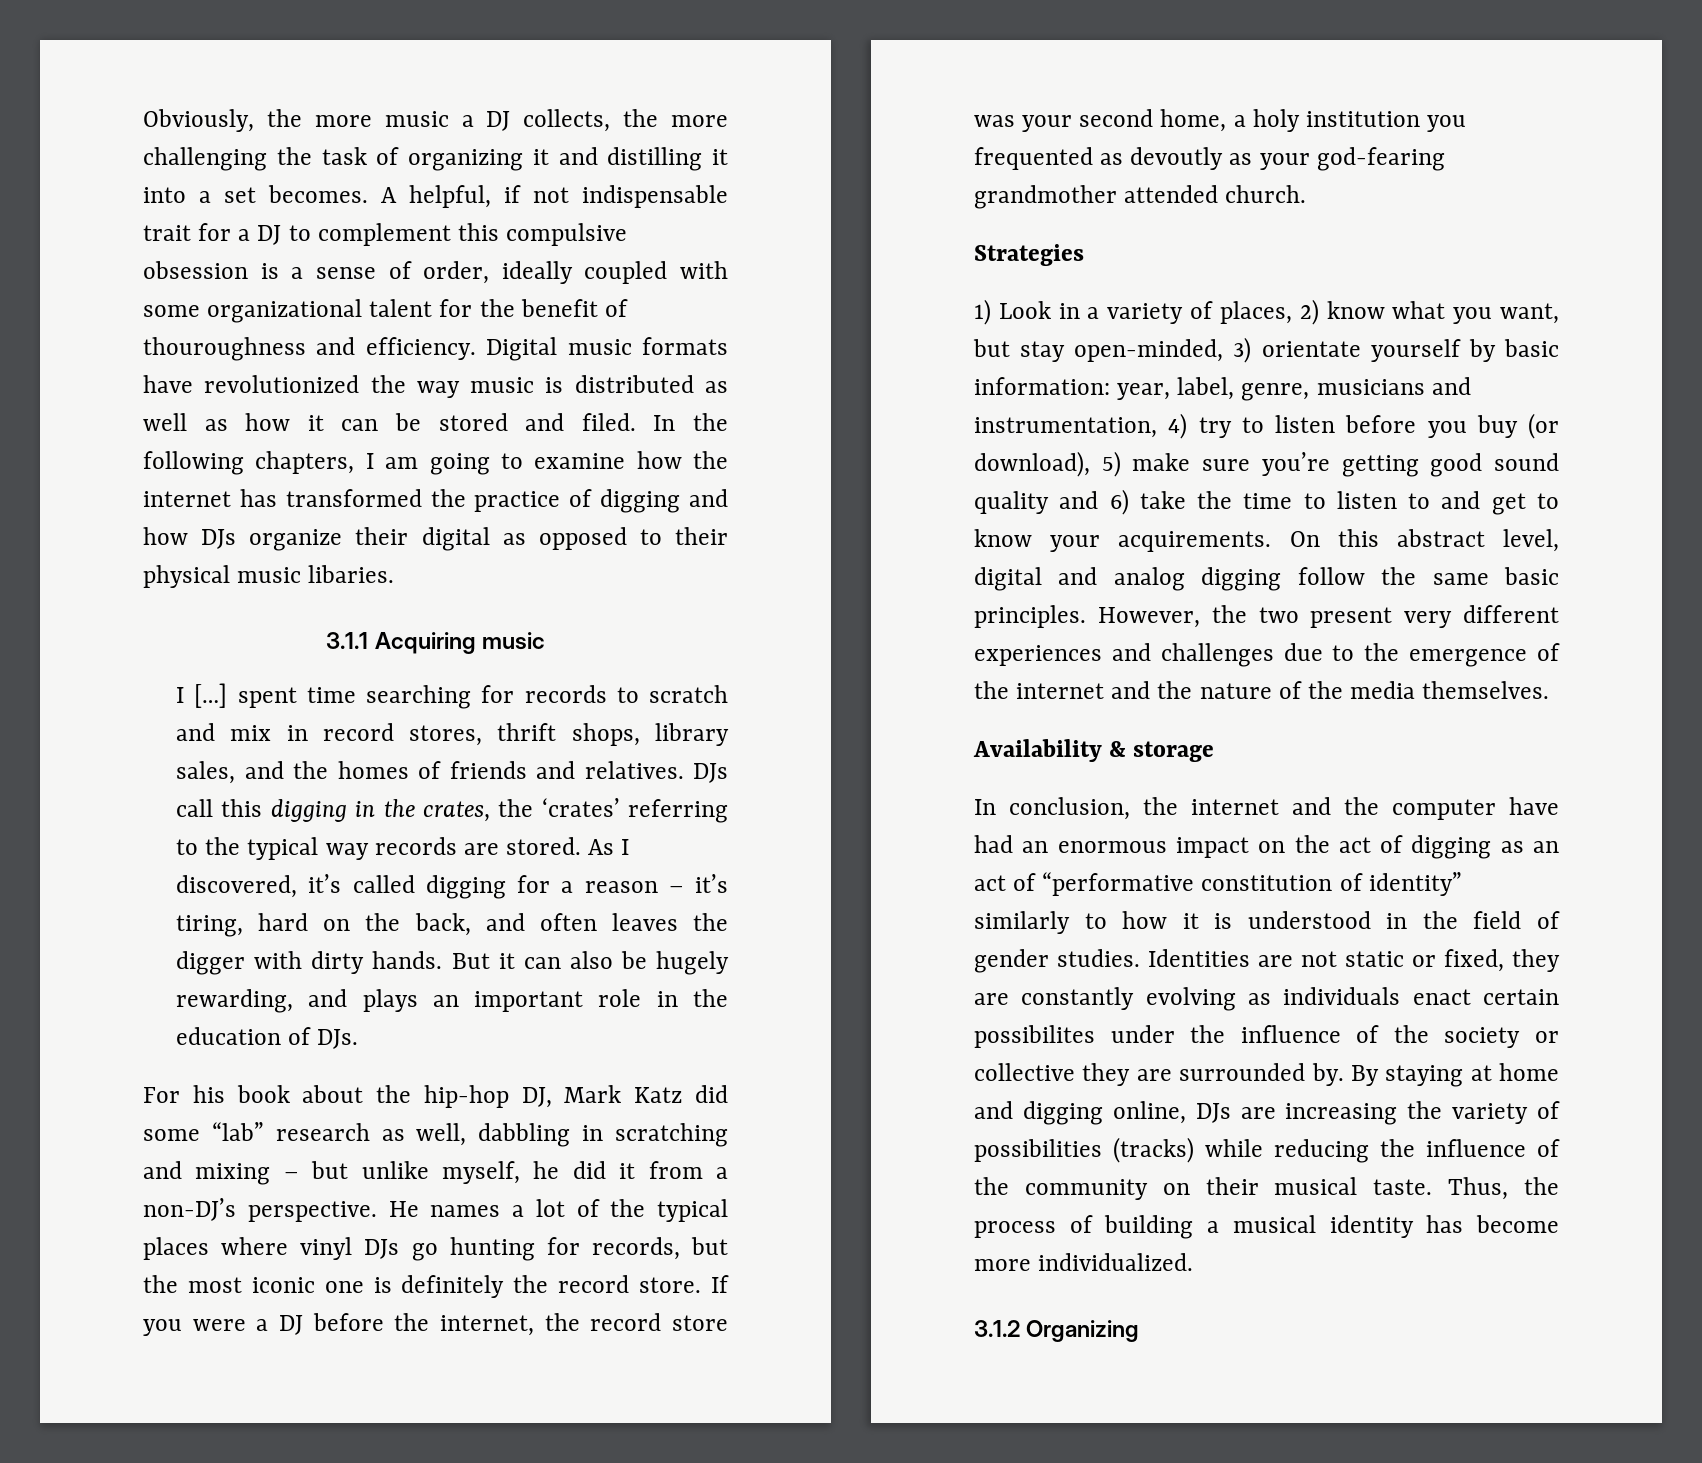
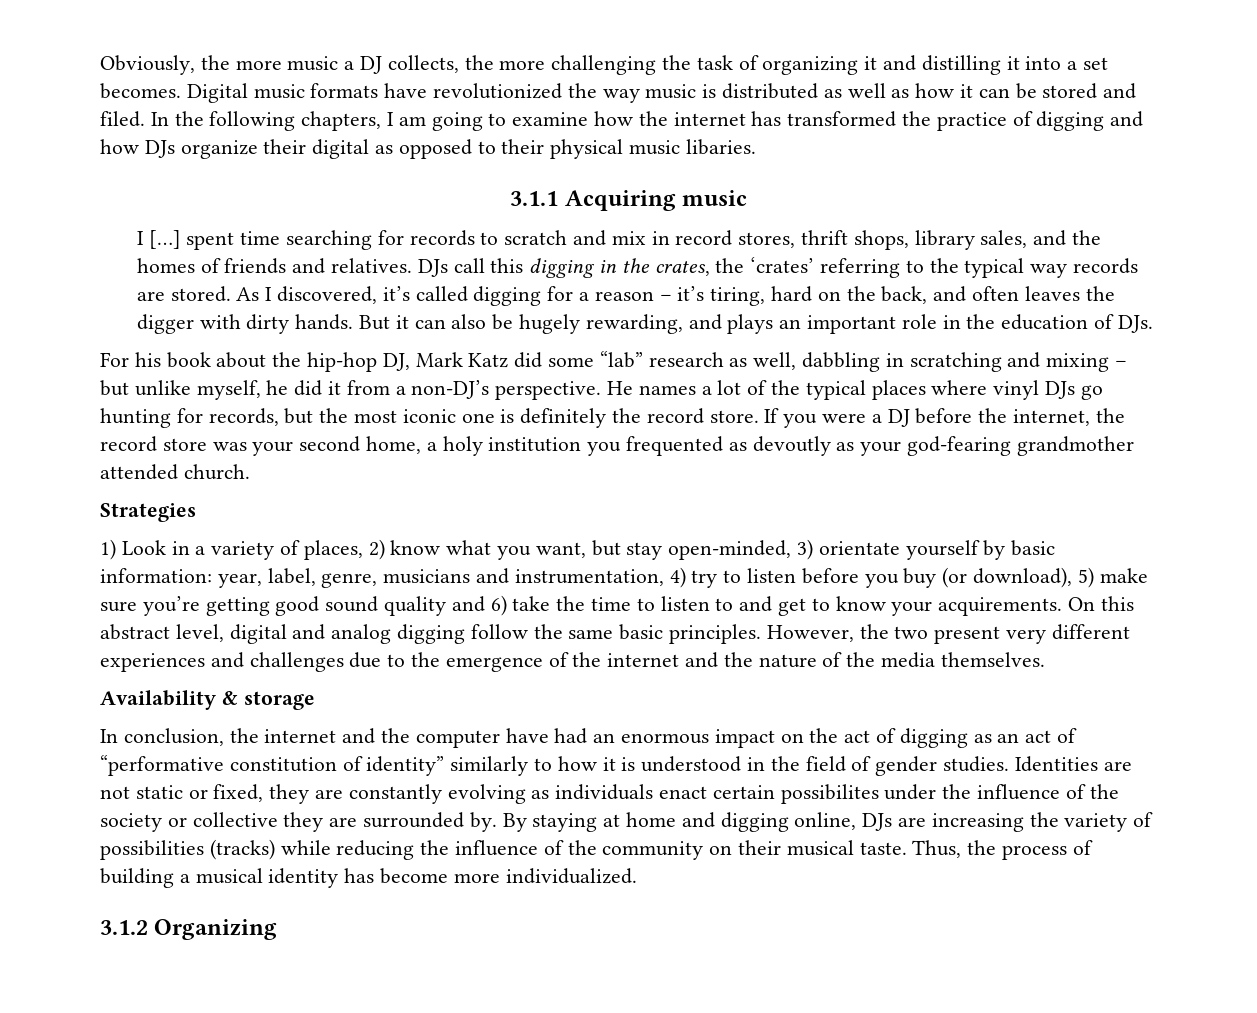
- A helpful, if not indispensable trait for a DJ to complement this compulsive obsession is a sense of order, ideally coupled with some organizational talent for the benefit of thouroughness and efficiency.

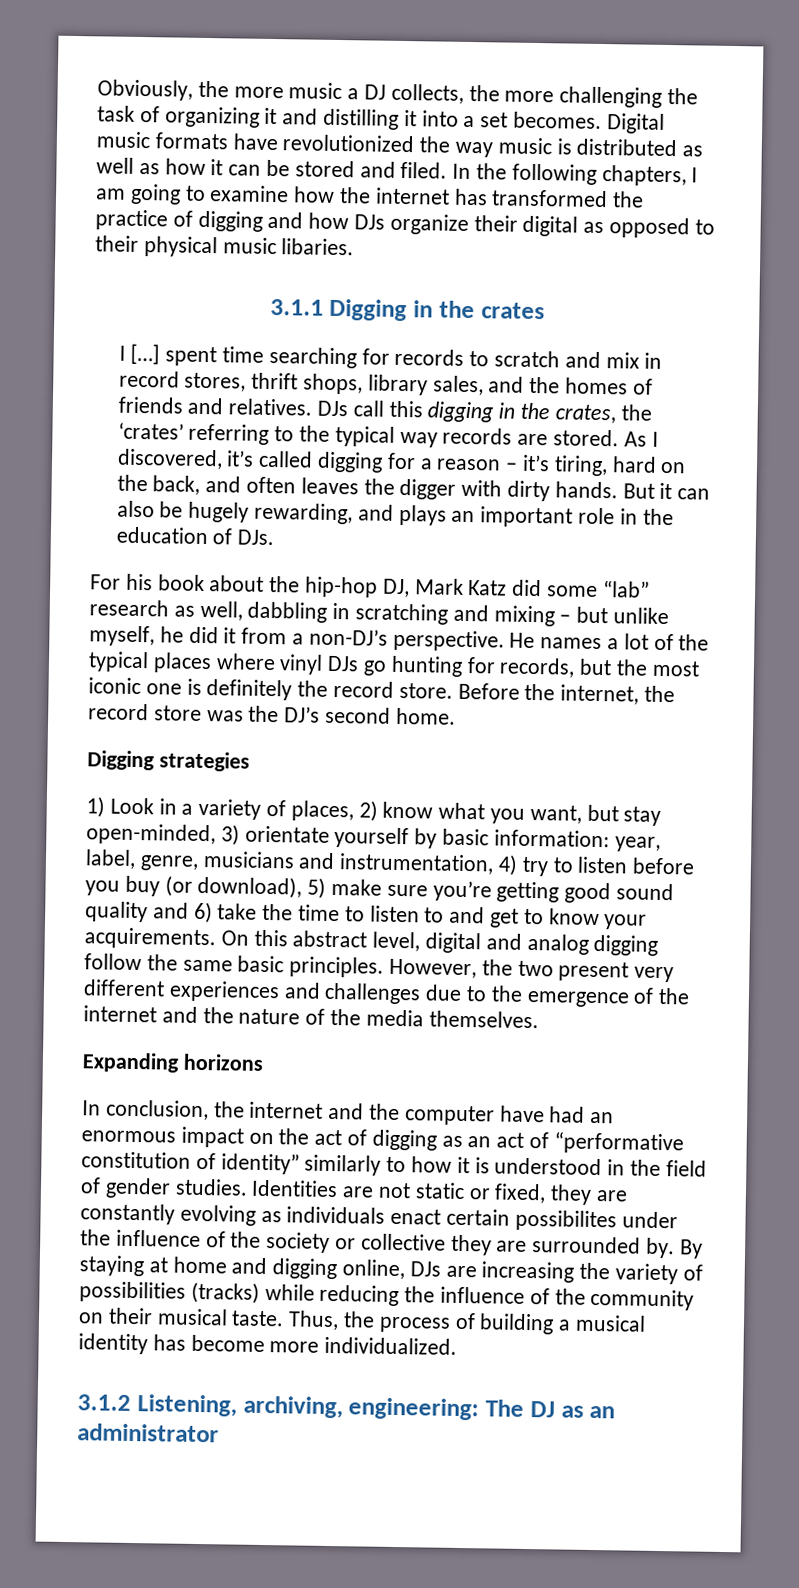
- 3.1.1 Acquiring music
+ 3.1.1 Digging in the crates
- If you were a DJ before the internet, the record store was your second home, a holy institution you frequented as devoutly as your god-fearing grandmother attended church.
- Strategies
+ Before the internet, the record store was the DJ’s second home.
+ Digging strategies
- Availability & storage
+ Expanding horizons
- 3.1.2 Organizing
+ 3.1.2 Listening, archiving, engineering: The DJ as an administrator

